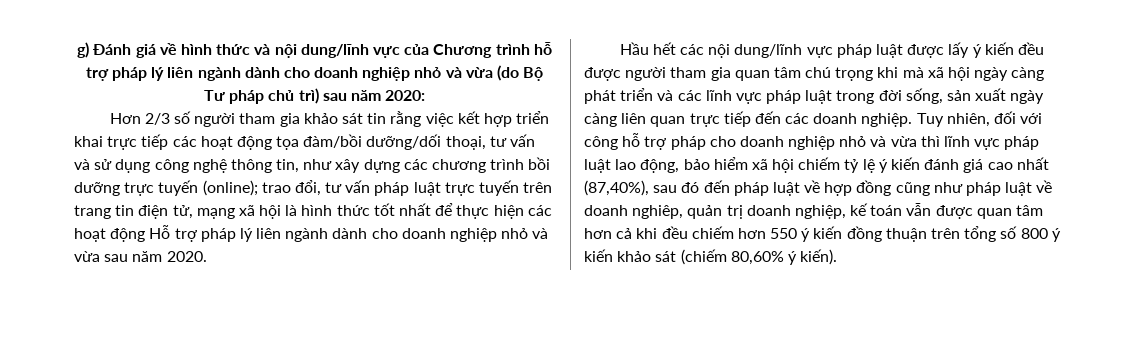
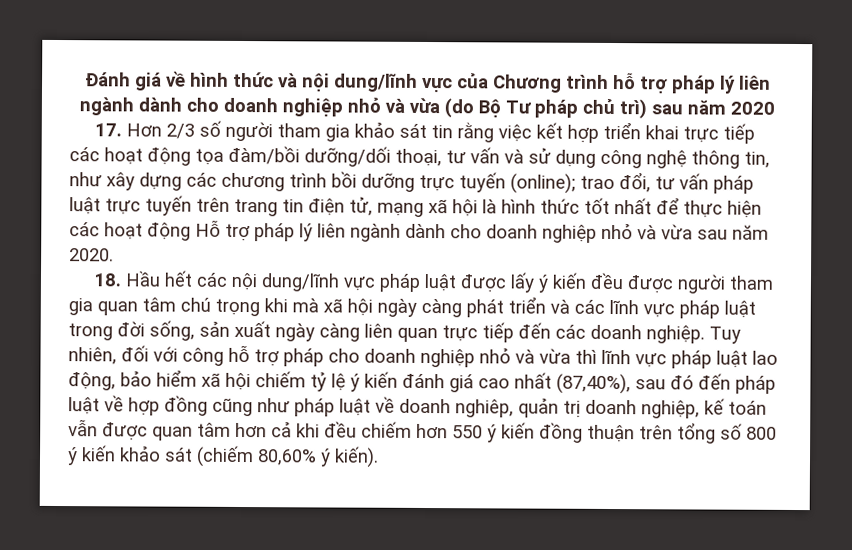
- g) Đánh giá về hình thức và nội dung/lĩnh vực của Chương trình hỗ trợ pháp lý liên ngành dành cho doanh nghiệp nhỏ và vừa (do Bộ Tư pháp chủ trì) sau năm 2020:
- Hơn 2/3 số người tham gia khảo sát tin rằng việc kết hợp triển khai trực tiếp các hoạt động tọa đàm/bồi dưỡng/dối thoại, tư vấn và sử dụng công nghệ thông tin, như xây dựng các chương trình bồi dưỡng trực tuyến (online);
+ Đánh giá về hình thức và nội dung/lĩnh vực của Chương trình hỗ trợ pháp lý liên ngành dành cho doanh nghiệp nhỏ và vừa (do Bộ Tư pháp chủ trì) sau năm 2020
+ 17. Hơn 2/3 số người tham gia khảo sát tin rằng việc kết hợp triển khai trực tiếp các hoạt động tọa đàm/bồi dưỡng/dối thoại, tư vấn và sử dụng công nghệ thông tin, như xây dựng các chương trình bồi dưỡng trực tuyến (online);
- Hầu hết các nội dung/lĩnh vực pháp luật được lấy ý kiến đều được người tham gia quan tâm chú trọng khi mà xã hội ngày càng phát triển và các lĩnh vực pháp luật trong đời sống, sản xuất ngày càng liên quan trực tiếp đến các doanh nghiệp.
+ 18. Hầu hết các nội dung/lĩnh vực pháp luật được lấy ý kiến đều được người tham gia quan tâm chú trọng khi mà xã hội ngày càng phát triển và các lĩnh vực pháp luật trong đời sống, sản xuất ngày càng liên quan trực tiếp đến các doanh nghiệp.

